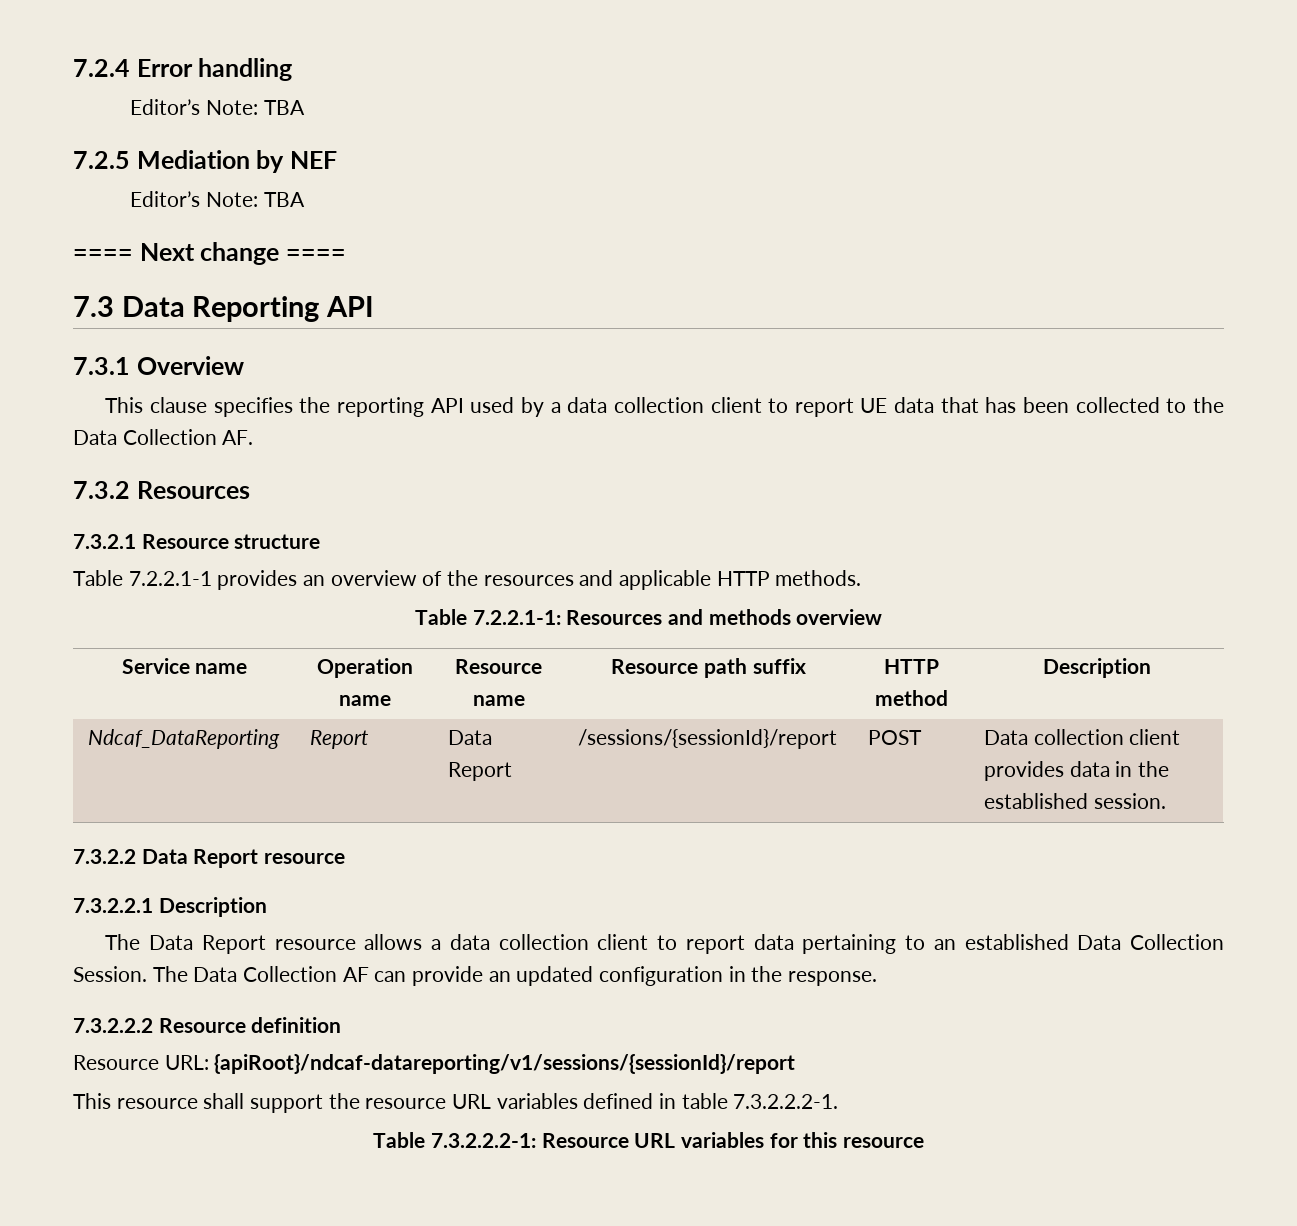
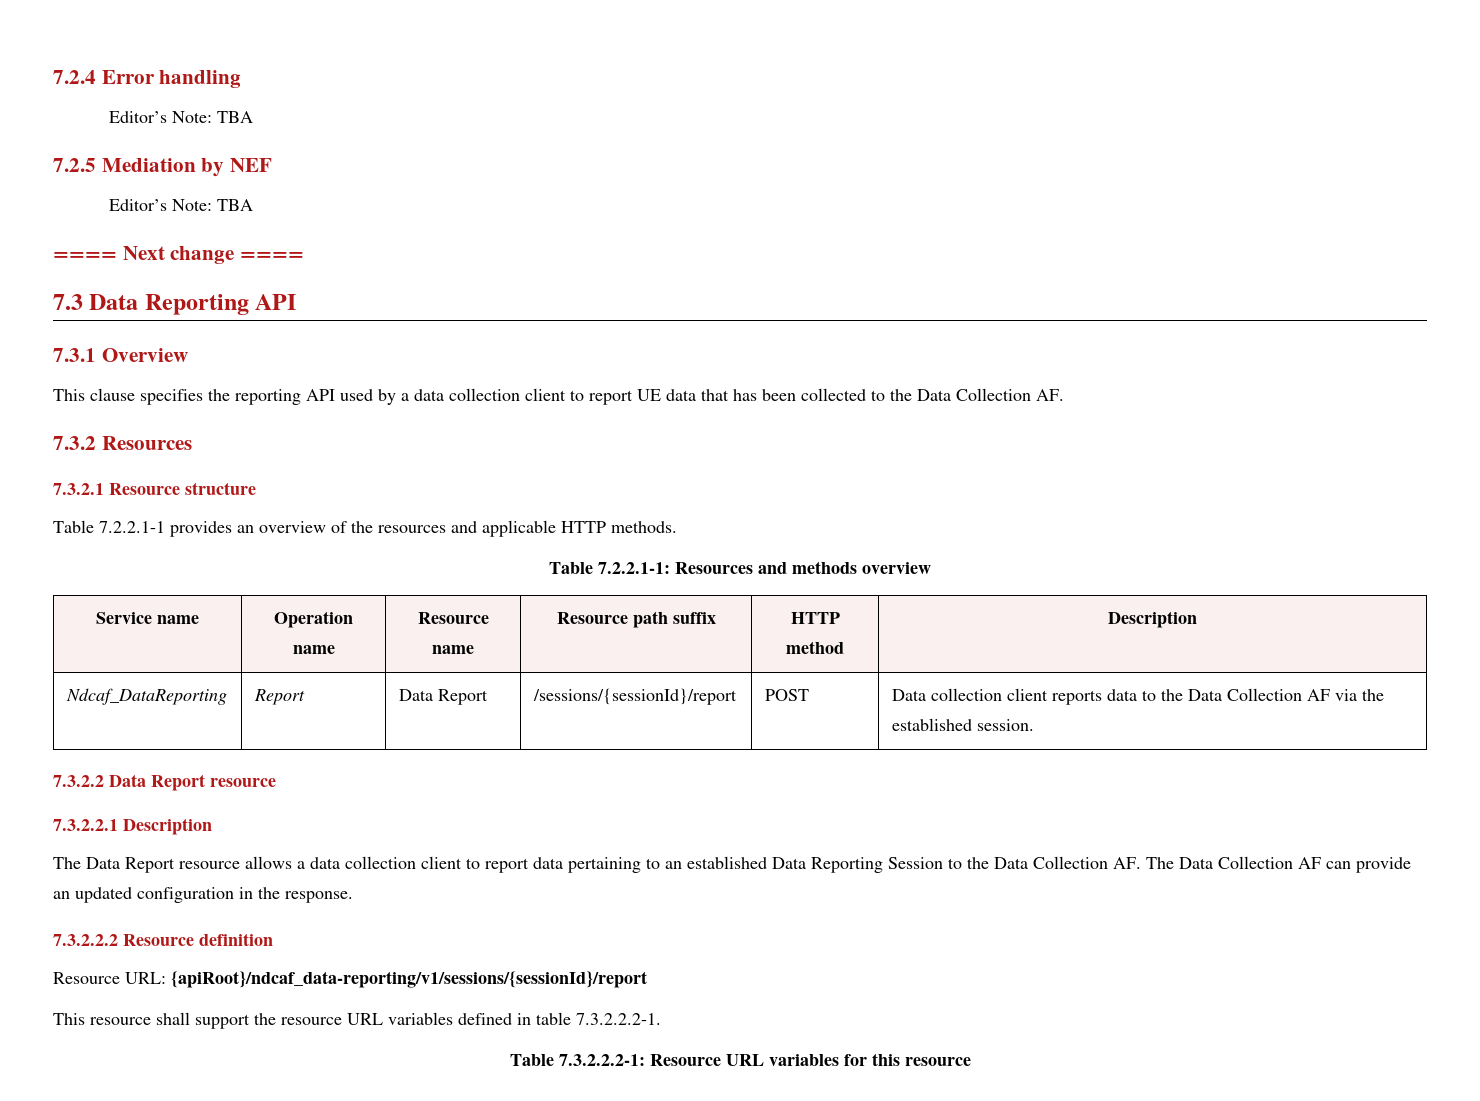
- Ndcaf_DataReporting | Report | Data Report | /sessions/{sessionId}/report | POST | Data collection client provides data in the established session.
+ Ndcaf_DataReporting | Report | Data Report | /sessions/{sessionId}/report | POST | Data collection client reports data to the Data Collection AF via the established session.
- The Data Report resource allows a data collection client to report data pertaining to an established Data Collection Session. The Data Collection AF can provide an updated configuration in the response.
+ The Data Report resource allows a data collection client to report data pertaining to an established Data Reporting Session to the Data Collection AF. The Data Collection AF can provide an updated configuration in the response.
- Resource URL: {apiRoot}/ndcaf-datareporting/v1/sessions/{sessionId}/report
+ Resource URL: {apiRoot}/ndcaf_data-reporting/v1/sessions/{sessionId}/report

